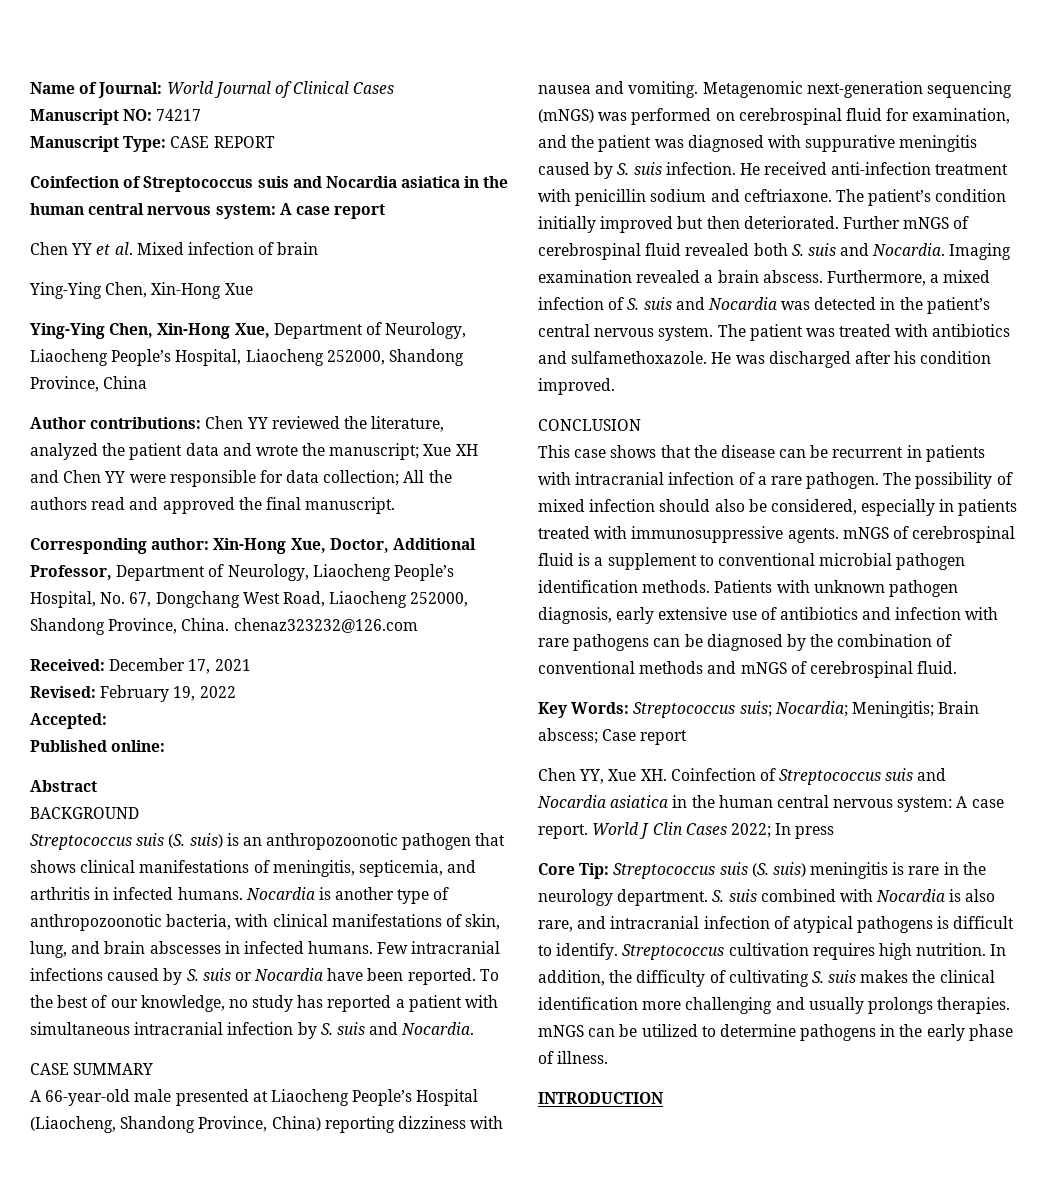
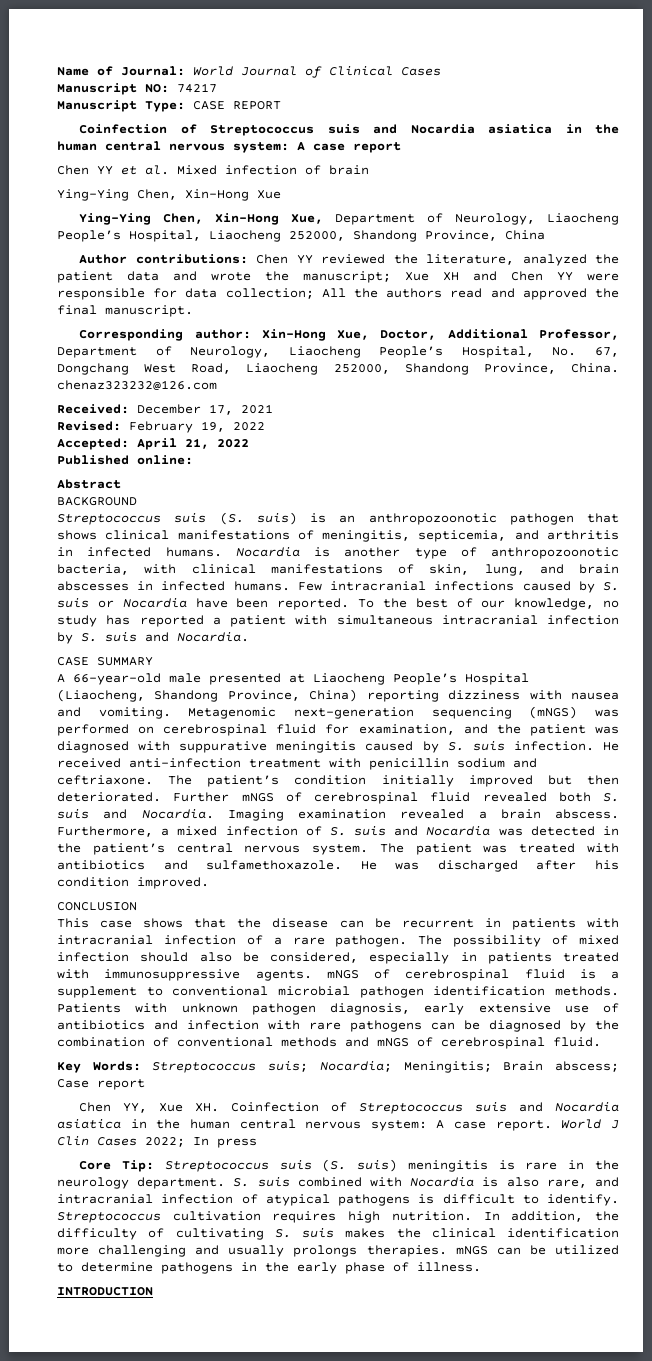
- Accepted:
+ Accepted: April 21, 2022

